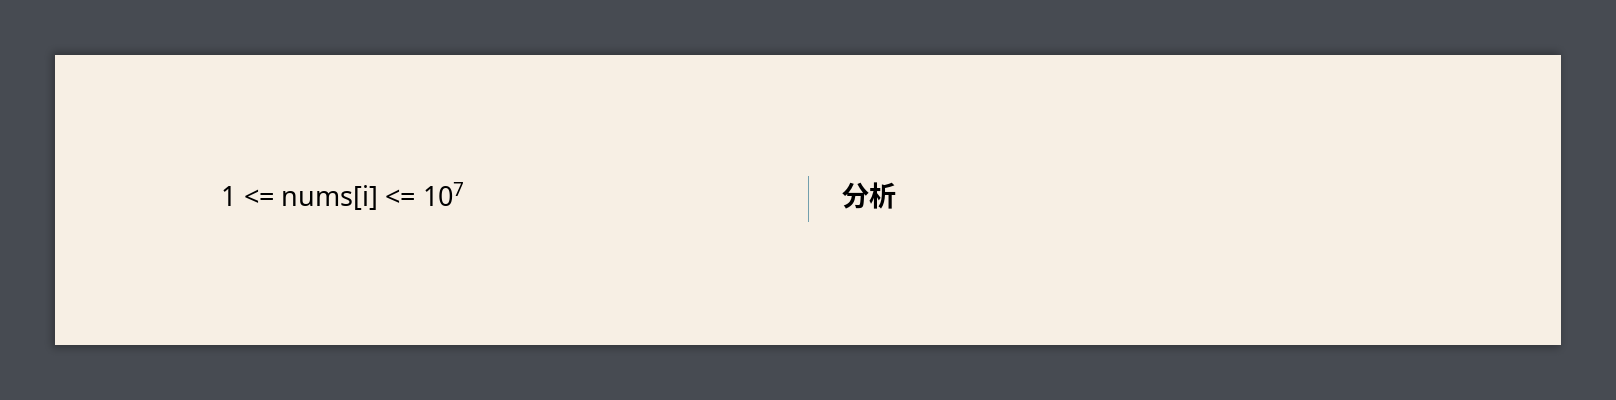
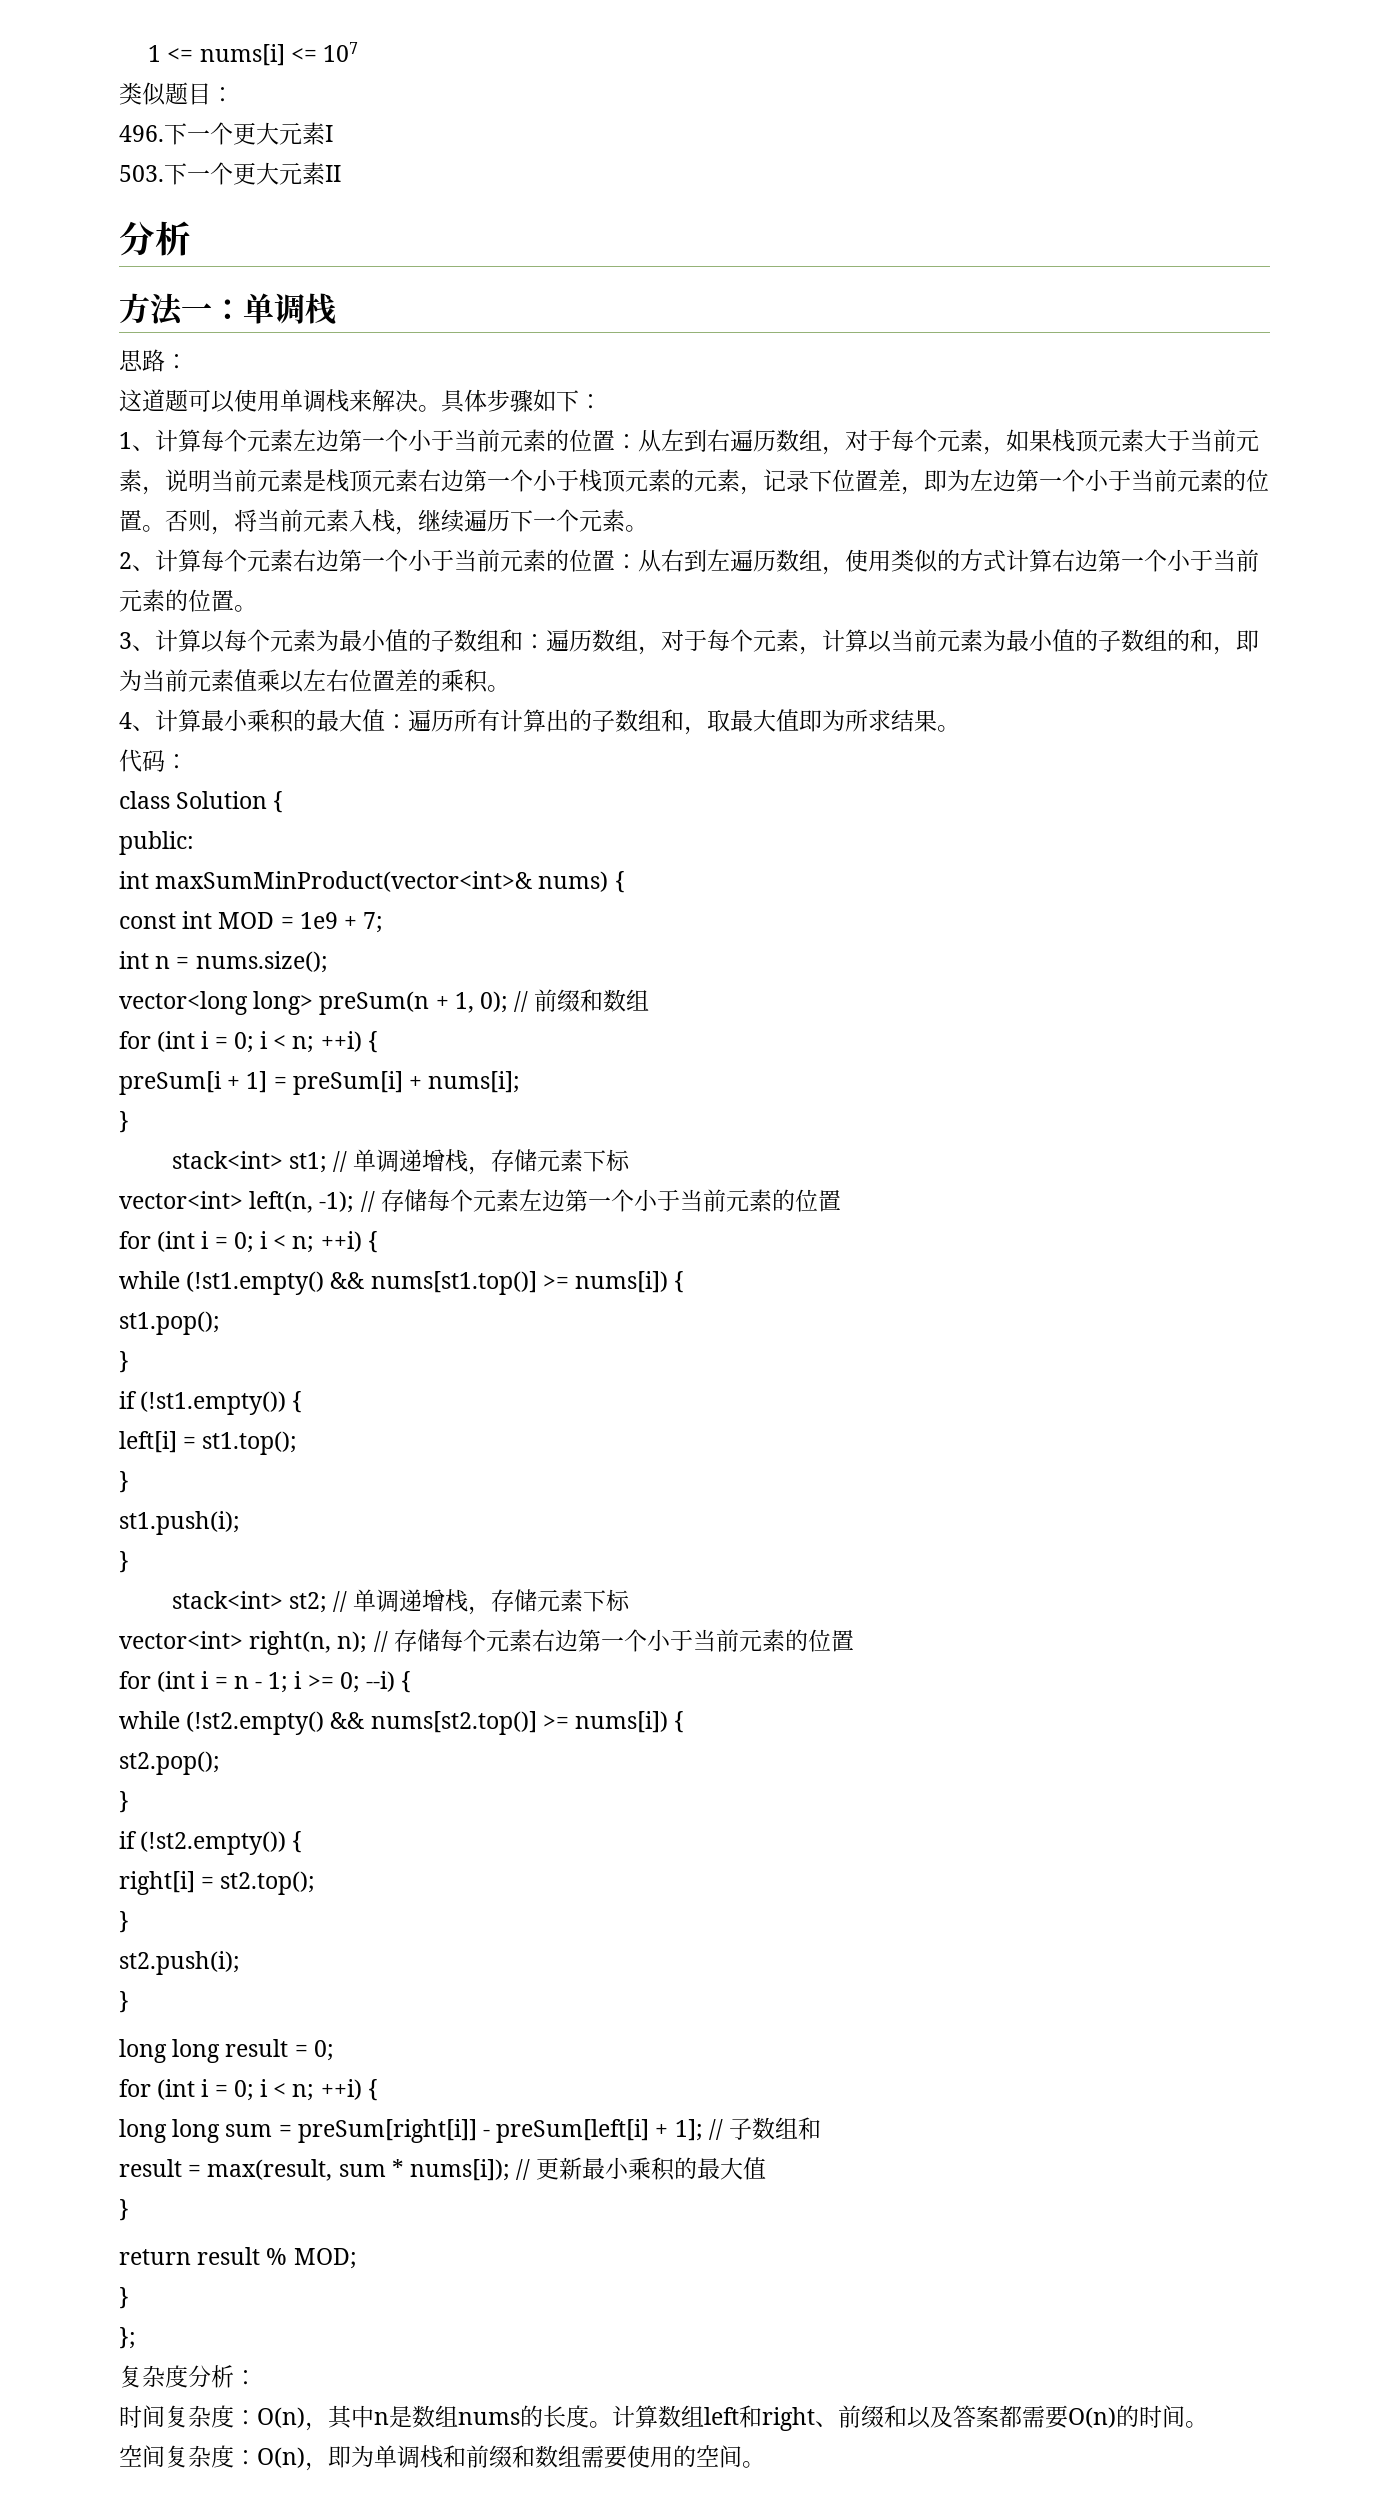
+ 类似题目：
+ 496.下一个更大元素I
+ 503.下一个更大元素II
  分析
+ 方法一：单调栈
+ 思路：
+ 这道题可以使用单调栈来解决。具体步骤如下：
+ 1、计算每个元素左边第一个小于当前元素的位置：从左到右遍历数组，对于每个元素，如果栈顶元素大于当前元素，说明当前元素是栈顶元素右边第一个小于栈顶元素的元素，记录下位置差，即为左边第一个小于当前元素的位置。否则，将当前元素入栈，继续遍历下一个元素。
+ 2、计算每个元素右边第一个小于当前元素的位置：从右到左遍历数组，使用类似的方式计算右边第一个小于当前元素的位置。
+ 3、计算以每个元素为最小值的子数组和：遍历数组，对于每个元素，计算以当前元素为最小值的子数组的和，即为当前元素值乘以左右位置差的乘积。
+ 4、计算最小乘积的最大值：遍历所有计算出的子数组和，取最大值即为所求结果。
+ 代码：
+ class Solution {
+ public:
+ int maxSumMinProduct(vector<int>& nums) {
+ const int MOD = 1e9 + 7;
+ int n = nums.size();
+ vector<long long> preSum(n + 1, 0); // 前缀和数组
+ for (int i = 0; i < n; ++i) {
+ preSum[i + 1] = preSum[i] + nums[i];
+ }
+ stack<int> st1; // 单调递增栈，存储元素下标
+ vector<int> left(n, -1); // 存储每个元素左边第一个小于当前元素的位置
+ for (int i = 0; i < n; ++i) {
+ while (!st1.empty() && nums[st1.top()] >= nums[i]) {
+ st1.pop();
+ }
+ if (!st1.empty()) {
+ left[i] = st1.top();
+ }
+ st1.push(i);
+ }
+ stack<int> st2; // 单调递增栈，存储元素下标
+ vector<int> right(n, n); // 存储每个元素右边第一个小于当前元素的位置
+ for (int i = n - 1; i >= 0; --i) {
+ while (!st2.empty() && nums[st2.top()] >= nums[i]) {
+ st2.pop();
+ }
+ if (!st2.empty()) {
+ right[i] = st2.top();
+ }
+ st2.push(i);
+ }
+ long long result = 0;
+ for (int i = 0; i < n; ++i) {
+ long long sum = preSum[right[i]] - preSum[left[i] + 1]; // 子数组和
+ result = max(result, sum * nums[i]); // 更新最小乘积的最大值
+ }
+ return result % MOD;
+ }
+ };
+ 复杂度分析：
+ 时间复杂度：O(n)，其中n是数组nums的长度。计算数组left和right、前缀和以及答案都需要O(n)的时间。
+ 空间复杂度：O(n)，即为单调栈和前缀和数组需要使用的空间。

